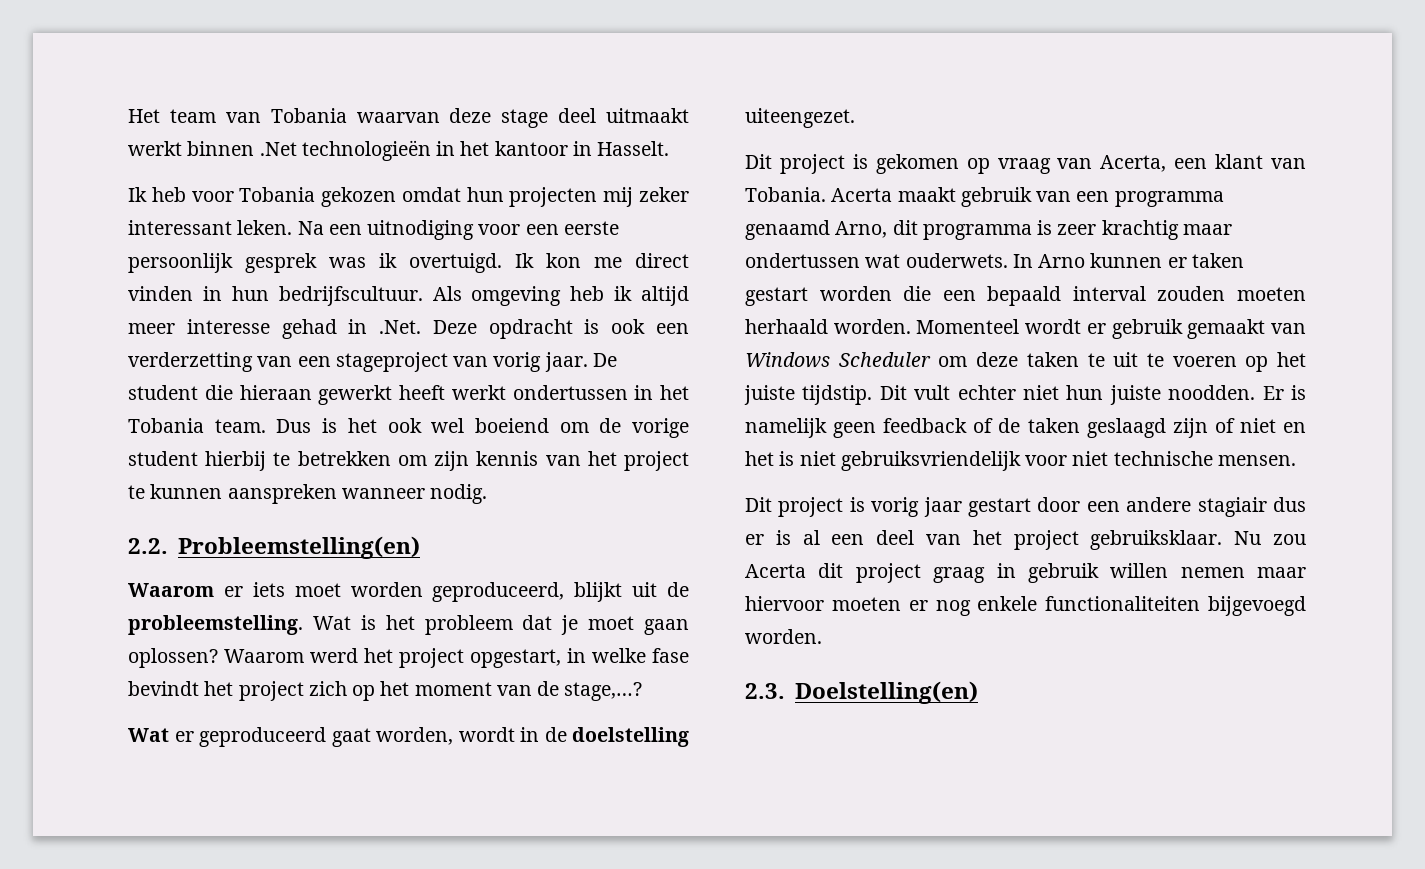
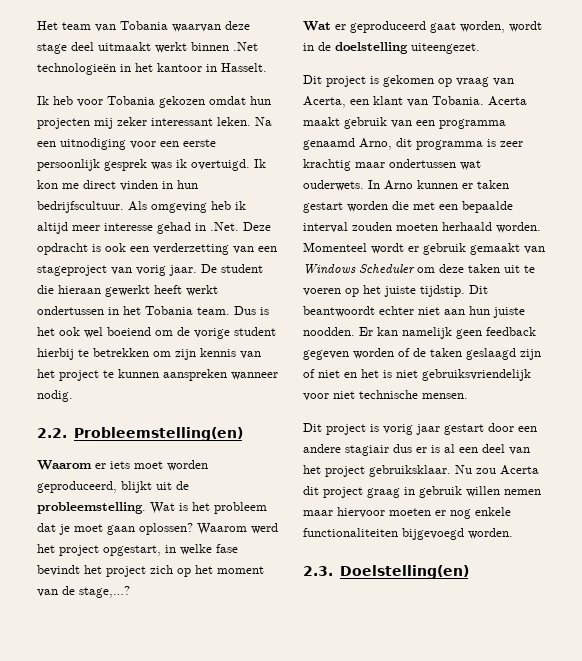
- In Arno kunnen er taken gestart worden die een bepaald interval zouden moeten herhaald worden.
+ In Arno kunnen er taken gestart worden die met een bepaalde interval zouden moeten herhaald worden.
- Momenteel wordt er gebruik gemaakt van Windows Scheduler om deze taken te uit te voeren op het juiste tijdstip.
+ Momenteel wordt er gebruik gemaakt van Windows Scheduler om deze taken uit te voeren op het juiste tijdstip.
- Dit vult echter niet hun juiste noodden.
+ Dit beantwoordt echter niet aan hun juiste noodden.
- Er is namelijk geen feedback of de taken geslaagd zijn of niet en het is niet gebruiksvriendelijk voor niet technische mensen.
+ Er kan namelijk geen feedback gegeven worden of de taken geslaagd zijn of niet en het is niet gebruiksvriendelijk voor niet technische mensen.

